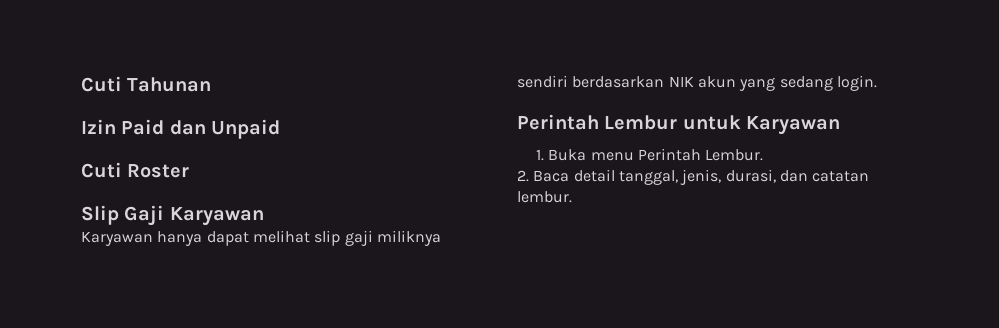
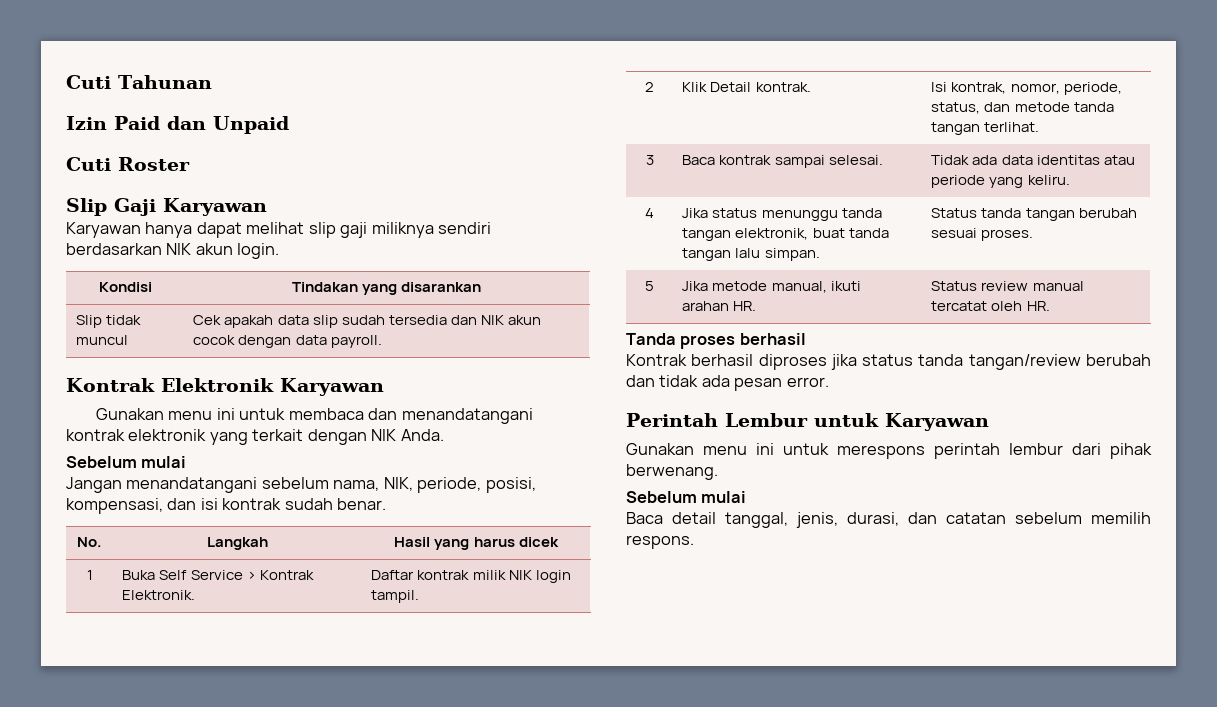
- Karyawan hanya dapat melihat slip gaji miliknya sendiri berdasarkan NIK akun yang sedang login.
+ Karyawan hanya dapat melihat slip gaji miliknya sendiri berdasarkan NIK akun login.
+ Kondisi | Tindakan yang disarankan
+ Slip tidak muncul | Cek apakah data slip sudah tersedia dan NIK akun cocok dengan data payroll.
+ Kontrak Elektronik Karyawan
+ Gunakan menu ini untuk membaca dan menandatangani kontrak elektronik yang terkait dengan NIK Anda.
+ Sebelum mulai
+ Jangan menandatangani sebelum nama, NIK, periode, posisi, kompensasi, dan isi kontrak sudah benar.
+ No. | Langkah | Hasil yang harus dicek
+ 1 | Buka Self Service > Kontrak Elektronik. | Daftar kontrak milik NIK login tampil.
+ 2 | Klik Detail kontrak. | Isi kontrak, nomor, periode, status, dan metode tanda tangan terlihat.
+ 3 | Baca kontrak sampai selesai. | Tidak ada data identitas atau periode yang keliru.
+ 4 | Jika status menunggu tanda tangan elektronik, buat tanda tangan lalu simpan. | Status tanda tangan berubah sesuai proses.
+ 5 | Jika metode manual, ikuti arahan HR. | Status review manual tercatat oleh HR.
+ Tanda proses berhasil
+ Kontrak berhasil diproses jika status tanda tangan/review berubah dan tidak ada pesan error.
  Perintah Lembur untuk Karyawan
- 1. Buka menu Perintah Lembur.
- 2. Baca detail tanggal, jenis, durasi, dan catatan lembur.
+ Gunakan menu ini untuk merespons perintah lembur dari pihak berwenang.
+ Sebelum mulai
+ Baca detail tanggal, jenis, durasi, dan catatan sebelum memilih respons.

